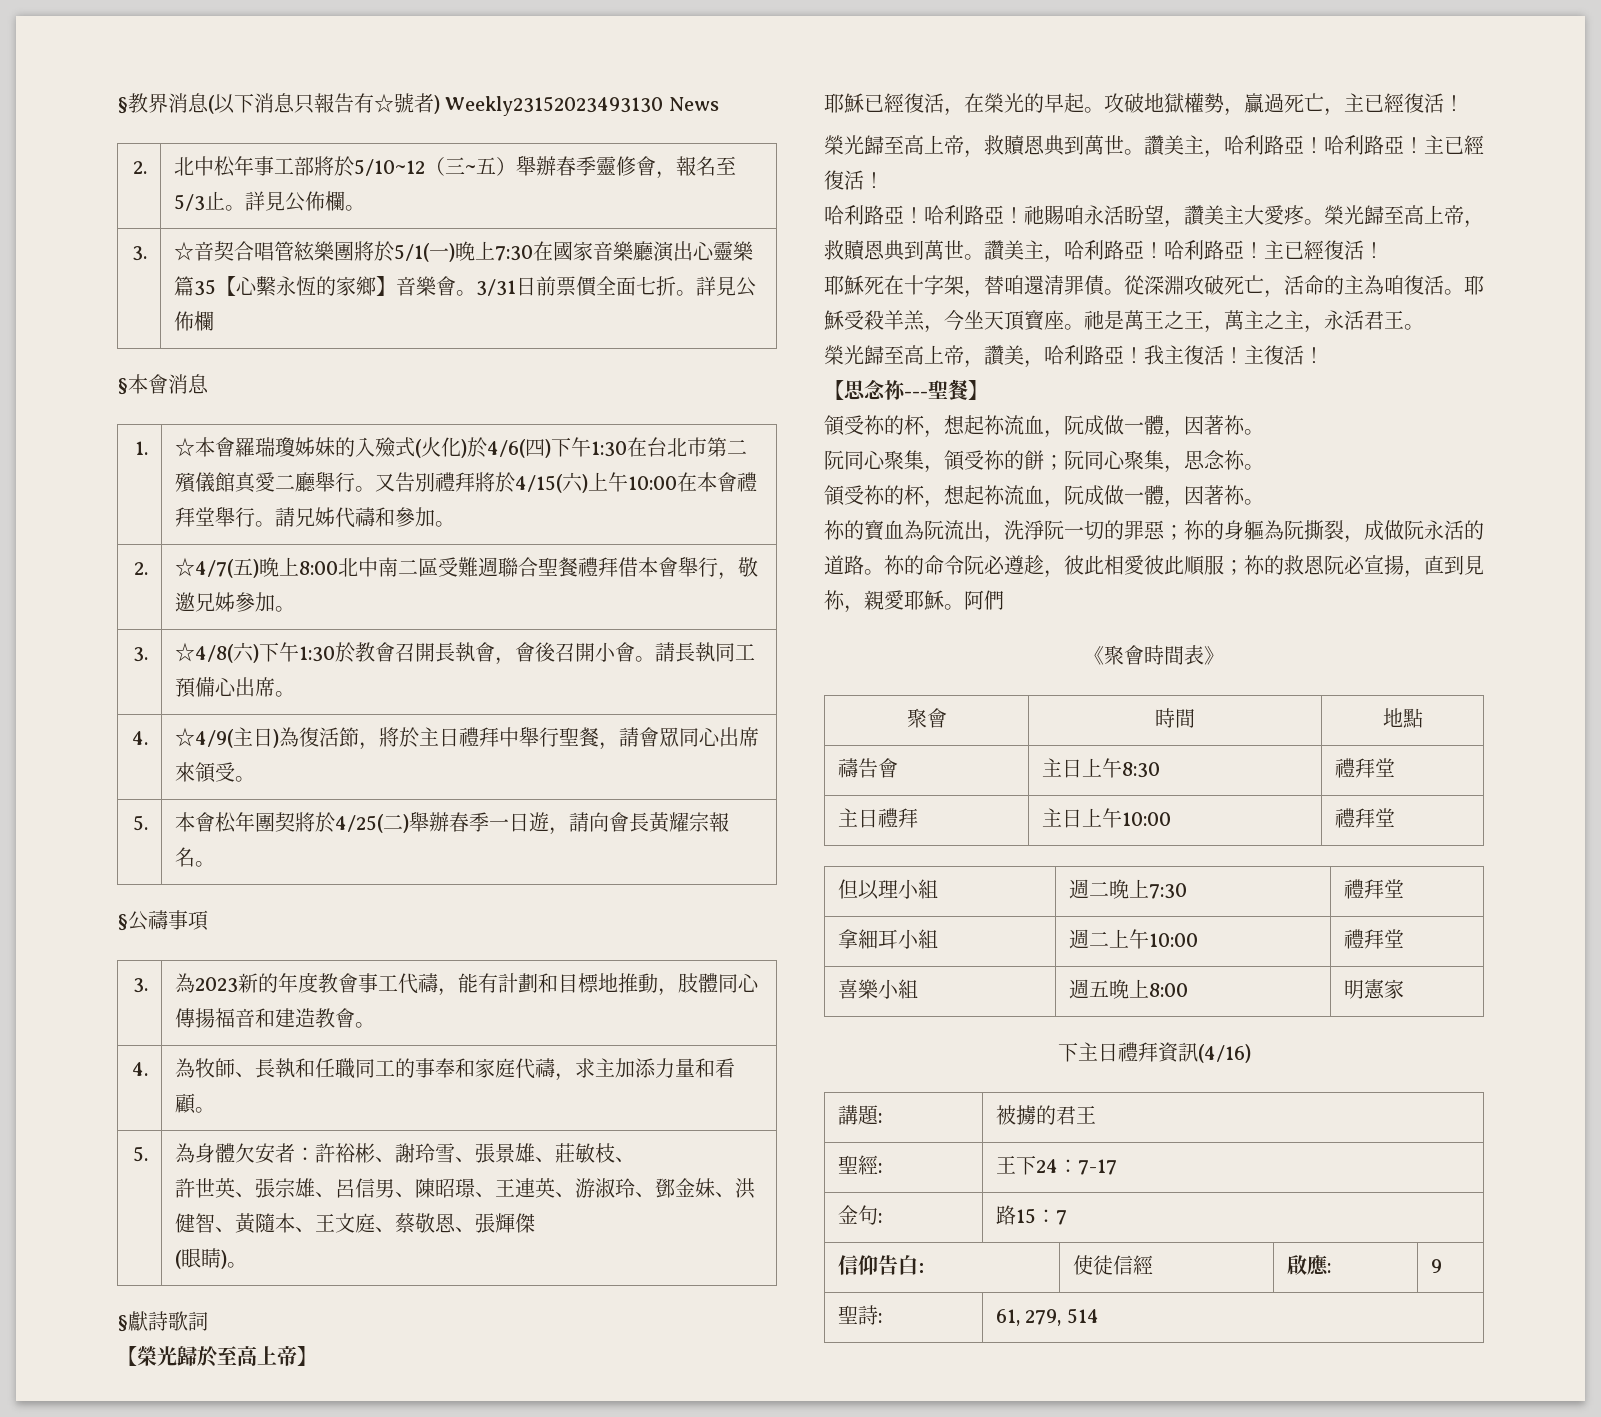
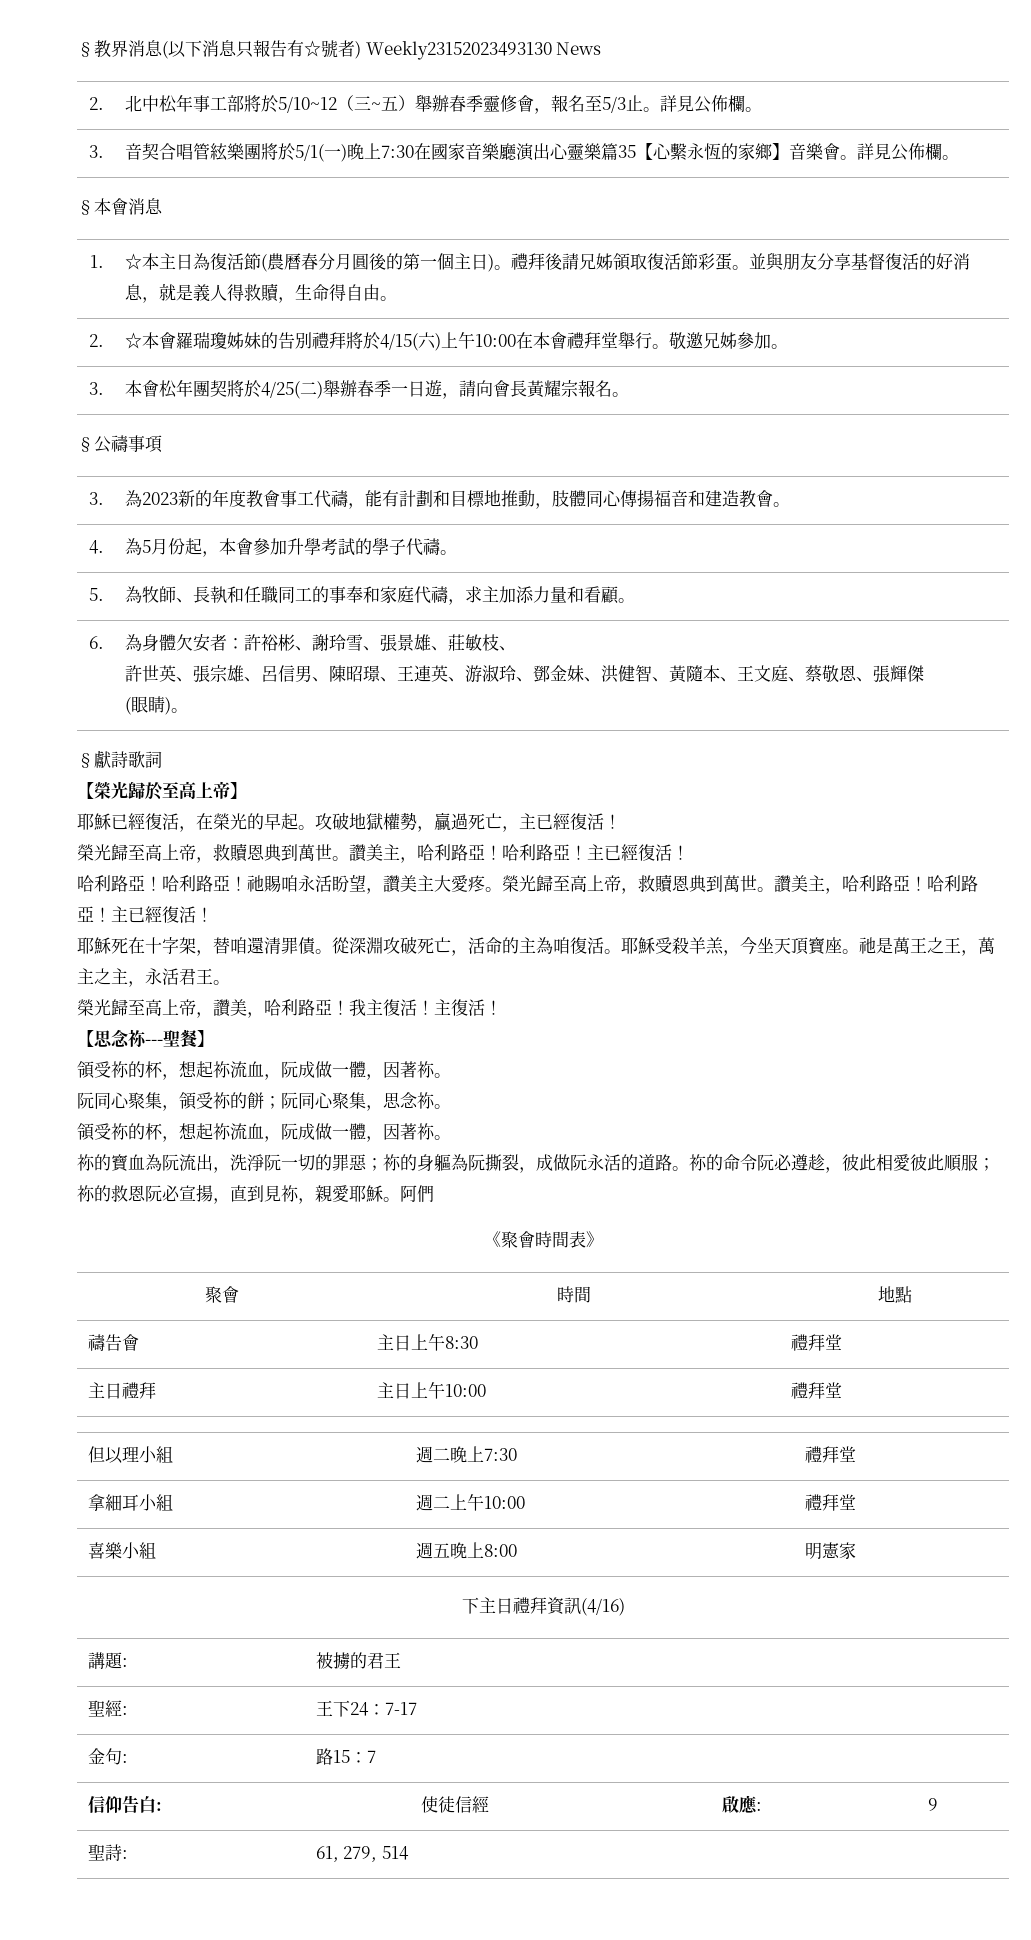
- 3. | ☆音契合唱管絃樂團將於5/1(一)晚上7:30在國家音樂廳演出心靈樂篇35【心繫永恆的家鄉】音樂會。3/31日前票價全面七折。詳見公佈欄
+ 3. | 音契合唱管絃樂團將於5/1(一)晚上7:30在國家音樂廳演出心靈樂篇35【心繫永恆的家鄉】音樂會。詳見公佈欄。
- ☆本會羅瑞瓊姊妹的入殮式(火化)於4/6(四)下午1:30在台北市第二殯儀館真愛二廳舉行。又告別禮拜將於4/15(六)上午10:00在本會禮拜堂舉行。請兄姊代禱和參加。
- 2. | ☆4/7(五)晚上8:00北中南二區受難週聯合聖餐禮拜借本會舉行，敬邀兄姊參加。
+ ☆本主日為復活節(農曆春分月圓後的第一個主日)。禮拜後請兄姊領取復活節彩蛋。並與朋友分享基督復活的好消息，就是義人得救贖，生命得自由。
+ 2. | ☆本會羅瑞瓊姊妹的告別禮拜將於4/15(六)上午10:00在本會禮拜堂舉行。敬邀兄姊參加。
- 3. | ☆4/8(六)下午1:30於教會召開長執會，會後召開小會。請長執同工預備心出席。
- 4. | ☆4/9(主日)為復活節，將於主日禮拜中舉行聖餐，請會眾同心出席來領受。
- 5. | 本會松年團契將於4/25(二)舉辦春季一日遊，請向會長黃耀宗報名。
+ 3. | 本會松年團契將於4/25(二)舉辦春季一日遊，請向會長黃耀宗報名。
- 4. | 為牧師、長執和任職同工的事奉和家庭代禱，求主加添力量和看顧。
+ 4. | 為5月份起，本會參加升學考試的學子代禱。
+ 5. | 為牧師、長執和任職同工的事奉和家庭代禱，求主加添力量和看顧。
- 5. | 為身體欠安者：許裕彬、謝玲雪、張景雄、莊敏枝、
+ 6. | 為身體欠安者：許裕彬、謝玲雪、張景雄、莊敏枝、

